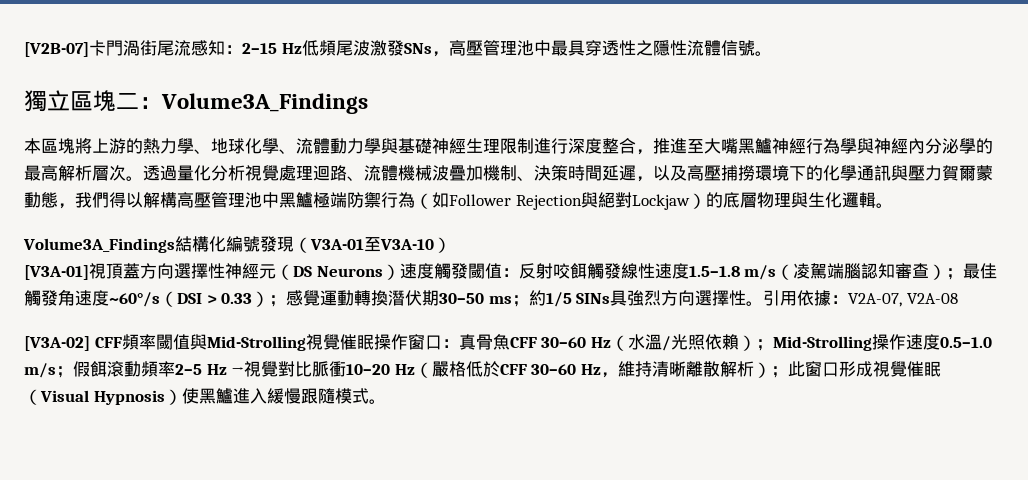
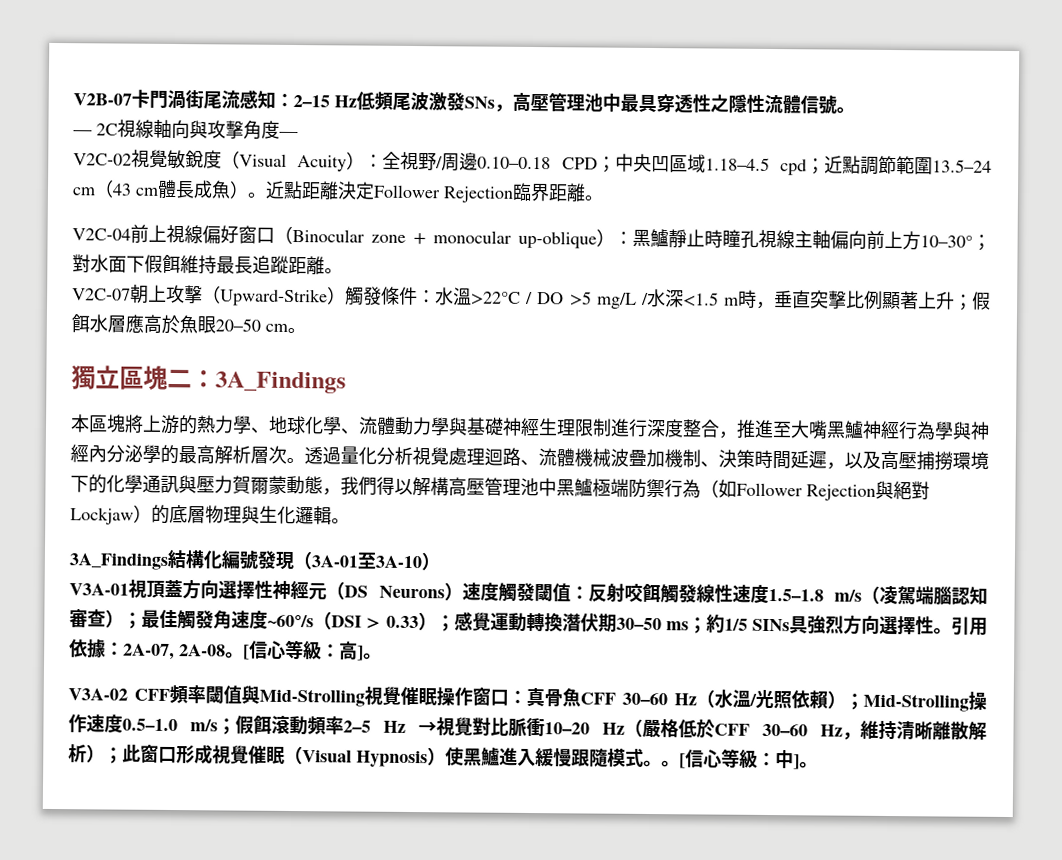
- [V2B-07]卡門渦街尾流感知：2–15 Hz低頻尾波激發SNs，高壓管理池中最具穿透性之隱性流體信號。
+ V2B-07卡門渦街尾流感知：2–15 Hz低頻尾波激發SNs，高壓管理池中最具穿透性之隱性流體信號。
+ — 2C視線軸向與攻擊角度—
+ V2C-02視覺敏銳度（Visual Acuity）：全視野/周邊0.10–0.18 CPD；中央凹區域1.18–4.5 cpd；近點調節範圍13.5–24 cm（43 cm體長成魚）。近點距離決定Follower Rejection臨界距離。
+ V2C-04前上視線偏好窗口（Binocular zone + monocular up-oblique）：黑鱸靜止時瞳孔視線主軸偏向前上方10–30°；對水面下假餌維持最長追蹤距離。
+ V2C-07朝上攻擊（Upward-Strike）觸發條件：水溫>22°C / DO >5 mg/L /水深<1.5 m時，垂直突擊比例顯著上升；假餌水層應高於魚眼20–50 cm。
- 獨立區塊二：Volume3A_Findings
+ 獨立區塊二：3A_Findings
- Volume3A_Findings結構化編號發現（V3A-01至V3A-10）
+ 3A_Findings結構化編號發現（3A-01至3A-10）
- [V3A-01]視頂蓋方向選擇性神經元（DS Neurons）速度觸發閾值：反射咬餌觸發線性速度1.5–1.8 m/s（凌駕端腦認知審查）；最佳觸發角速度~60°/s（DSI > 0.33）；感覺運動轉換潛伏期30–50 ms；約1/5 SINs具強烈方向選擇性。
+ V3A-01視頂蓋方向選擇性神經元（DS Neurons）速度觸發閾值：反射咬餌觸發線性速度1.5–1.8 m/s（凌駕端腦認知審查）；最佳觸發角速度~60°/s（DSI > 0.33）；感覺運動轉換潛伏期30–50 ms；約1/5 SINs具強烈方向選擇性。
- V2A-07, V2A-08
- [V3A-02] CFF頻率閾值與Mid-Strolling視覺催眠操作窗口：
+ 2A-07, 2A-08。[信心等級：高]。
+ V3A-02 CFF頻率閾值與Mid-Strolling視覺催眠操作窗口：
+ 。[信心等級：中]。

